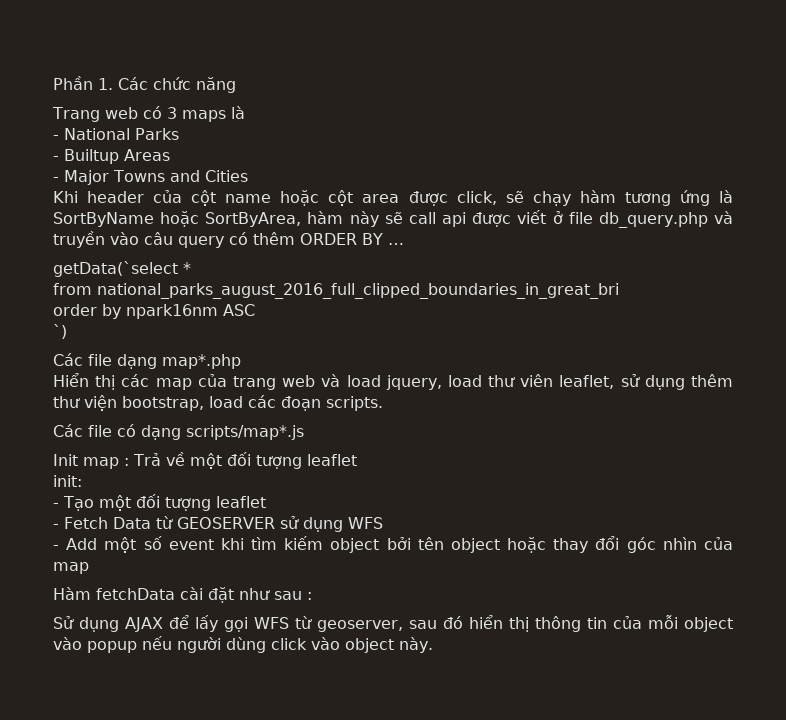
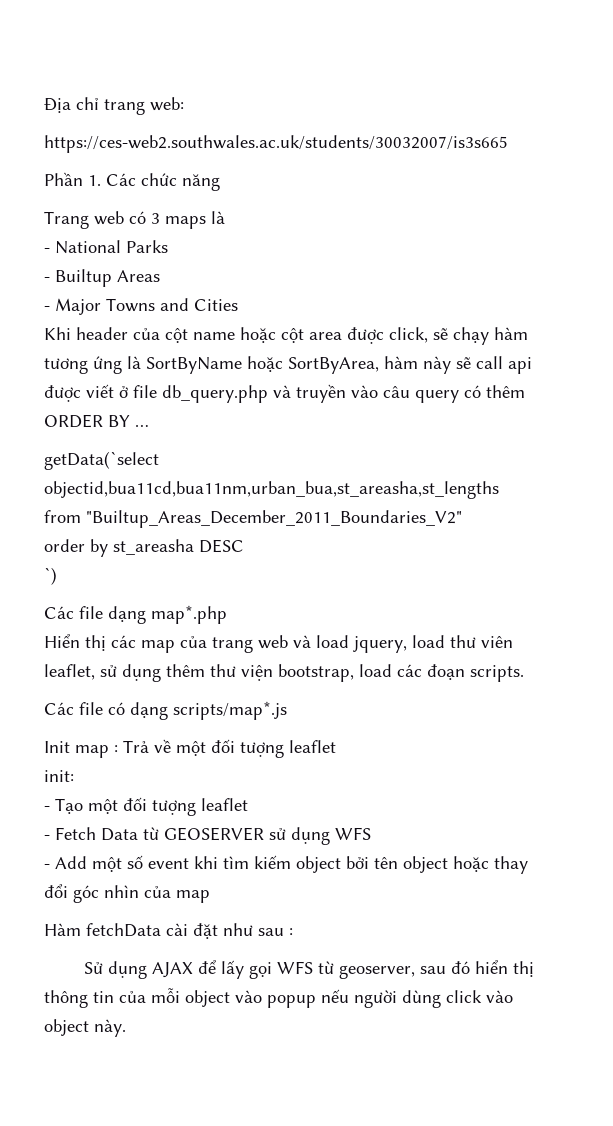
+ Địa chỉ trang web:
+ https://ces-web2.southwales.ac.uk/students/30032007/is3s665
- getData(`select *
+ getData(`select objectid,bua11cd,bua11nm,urban_bua,st_areasha,st_lengths
- from national_parks_august_2016_full_clipped_boundaries_in_great_bri
+ from "Builtup_Areas_December_2011_Boundaries_V2"
- order by npark16nm ASC
+ order by st_areasha DESC

